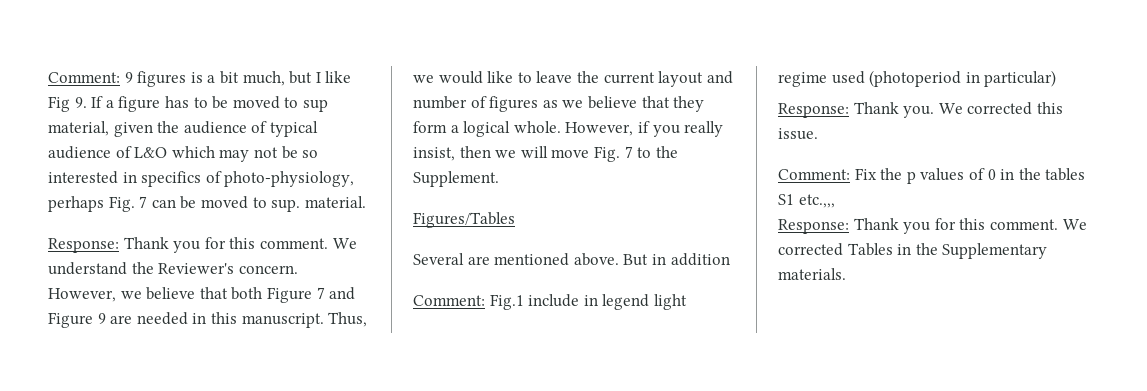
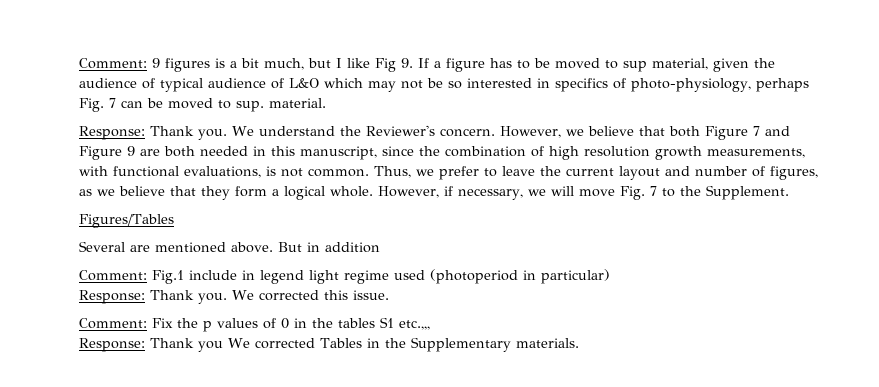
  Comment: 9 figures is a bit much, but I like Fig 9. If a figure has to be moved to sup material, given the audience of typical audience of L&O which may not be so interested in specifics of photo-physiology, perhaps Fig. 7 can be moved to sup. material.
- Response: Thank you for this comment.
+ Response: Thank you.
- However, we believe that both Figure 7 and Figure 9 are needed in this manuscript. Thus, we would like to leave the current layout and number of figures as we believe that they form a logical whole.
+ However, we believe that both Figure 7 and Figure 9 are both needed in this manuscript, since the combination of high resolution growth measurements, with functional evaluations, is not common. Thus, we prefer to leave the current layout and number of figures, as we believe that they form a logical whole.
- However, if you really insist, then we will move Fig. 7 to the Supplement.
+ However, if necessary, we will move Fig. 7 to the Supplement.
- Response: Thank you for this comment. We corrected Tables in the Supplementary materials.
+ Response: Thank you We corrected Tables in the Supplementary materials.

